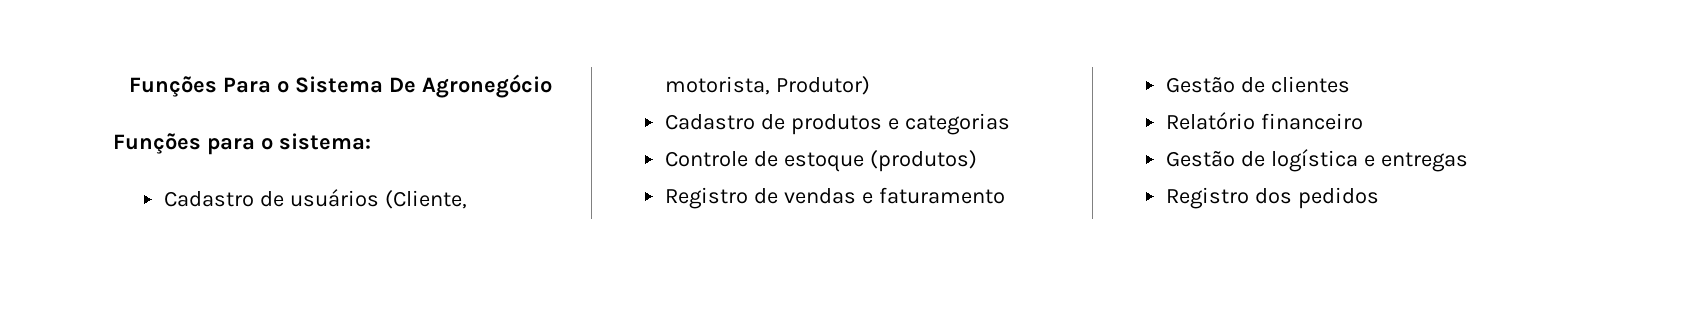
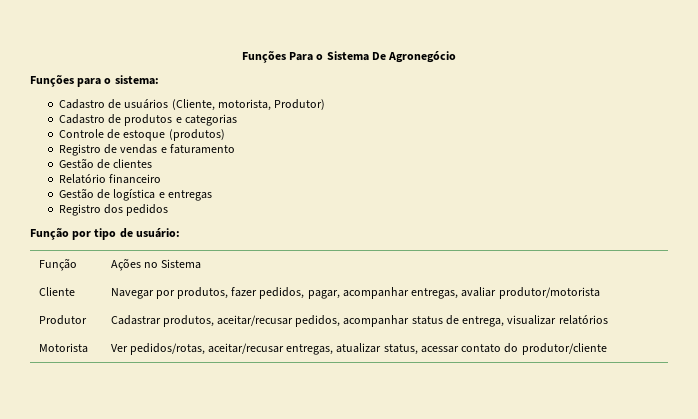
+ Função por tipo de usuário:
+ Função | Ações no Sistema
+ Cliente | Navegar por produtos, fazer pedidos, pagar, acompanhar entregas, avaliar produtor/motorista
+ Produtor | Cadastrar produtos, aceitar/recusar pedidos, acompanhar status de entrega, visualizar relatórios
+ Motorista | Ver pedidos/rotas, aceitar/recusar entregas, atualizar status, acessar contato do produtor/cliente

